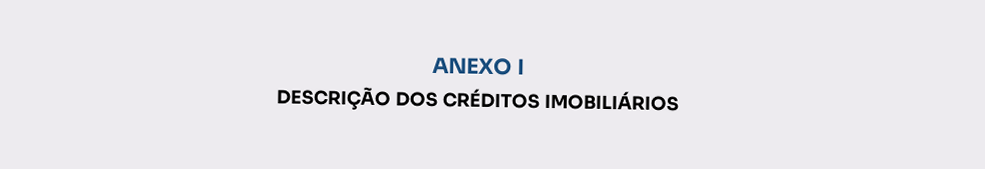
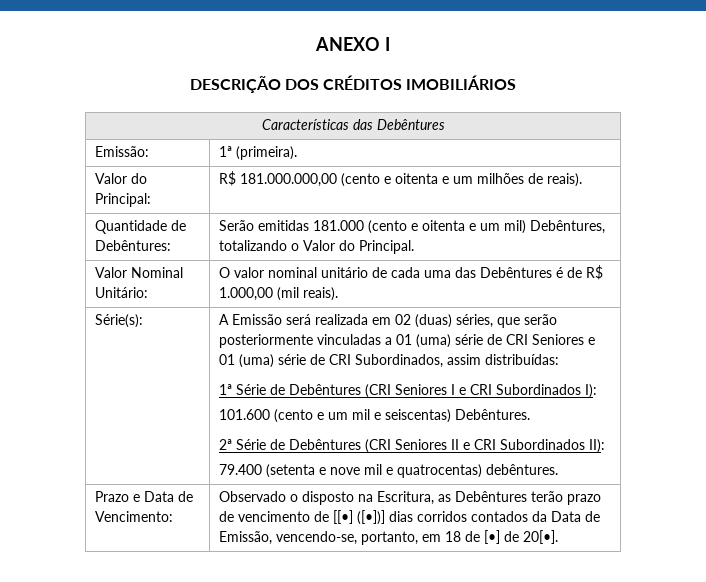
+ Características das Debêntures
+ Emissão: | 1ª (primeira).
+ Valor do Principal: | R$ 181.000.000,00 (cento e oitenta e um milhões de reais).
+ Quantidade de Debêntures: | Serão emitidas 181.000 (cento e oitenta e um mil) Debêntures, totalizando o Valor do Principal.
+ Valor Nominal Unitário: | O valor nominal unitário de cada uma das Debêntures é de R$ 1.000,00 (mil reais).
+ Série(s): | A Emissão será realizada em 02 (duas) séries, que serão posteriormente vinculadas a 01 (uma) série de CRI Seniores e 01 (uma) série de CRI Subordinados, assim distribuídas:
+ 1ª Série de Debêntures (CRI Seniores I e CRI Subordinados I):
+ 101.600 (cento e um mil e seiscentas) Debêntures.
+ 2ª Série de Debêntures (CRI Seniores II e CRI Subordinados II):
+ 79.400 (setenta e nove mil e quatrocentas) debêntures.
+ Prazo e Data de Vencimento: | Observado o disposto na Escritura, as Debêntures terão prazo de vencimento de [[•] ([•])] dias corridos contados da Data de Emissão, vencendo-se, portanto, em 18 de [•] de 20[•].

